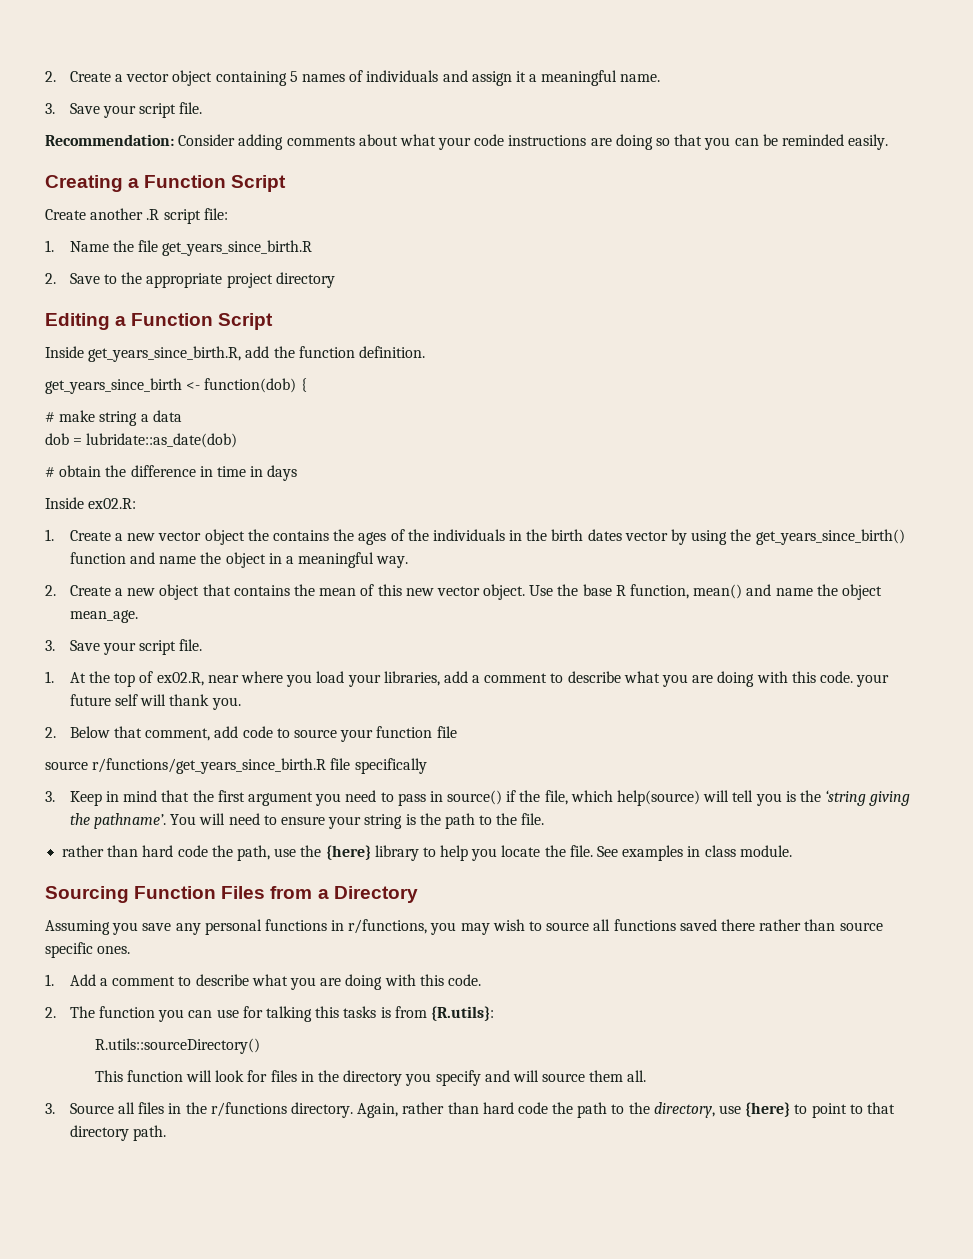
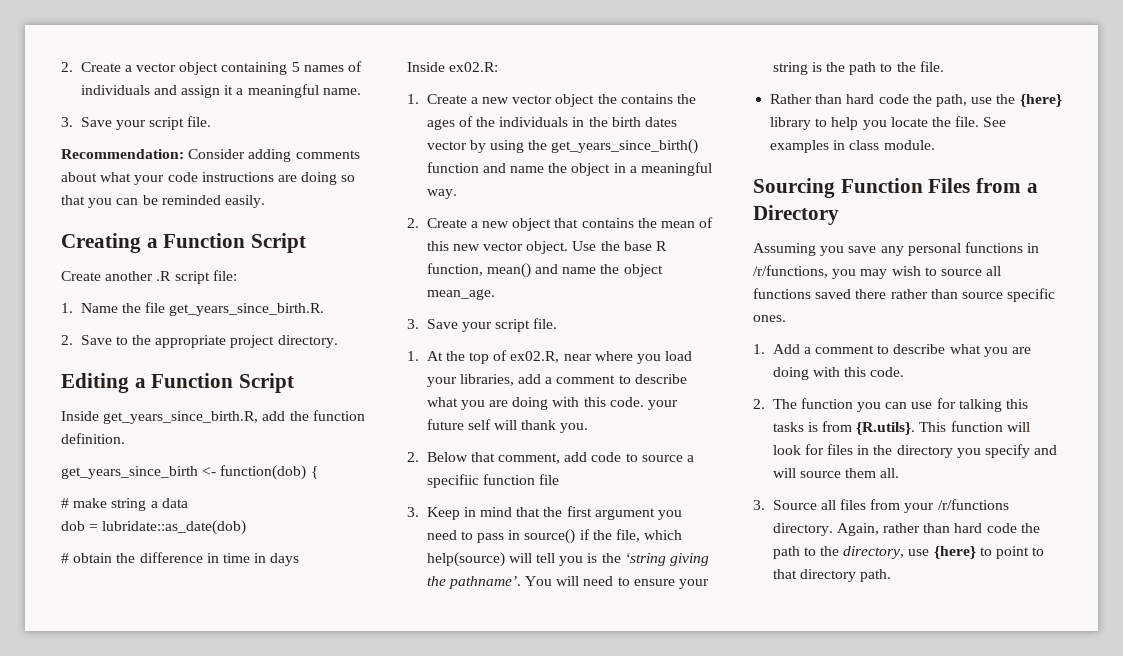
- 1. Name the file get_years_since_birth.R
+ 1. Name the file get_years_since_birth.R.
- 2. Save to the appropriate project directory
+ 2. Save to the appropriate project directory.
- 2. Below that comment, add code to source your function file
+ 2. Below that comment, add code to source a specifiic function file
- source r/functions/get_years_since_birth.R file specifically
- rather than hard code the path, use the {here} library to help you locate the file.
+ Rather than hard code the path, use the {here} library to help you locate the file.
- Assuming you save any personal functions in r/functions, you may wish to source all functions saved there rather than source specific ones.
+ Assuming you save any personal functions in /r/functions, you may wish to source all functions saved there rather than source specific ones.
- 2. The function you can use for talking this tasks is from {R.utils}:
- R.utils::sourceDirectory()
- This function will look for files in the directory you specify and will source them all.
+ 2. The function you can use for talking this tasks is from {R.utils}. This function will look for files in the directory you specify and will source them all.
- 3. Source all files in the r/functions directory.
+ 3. Source all files from your /r/functions directory.

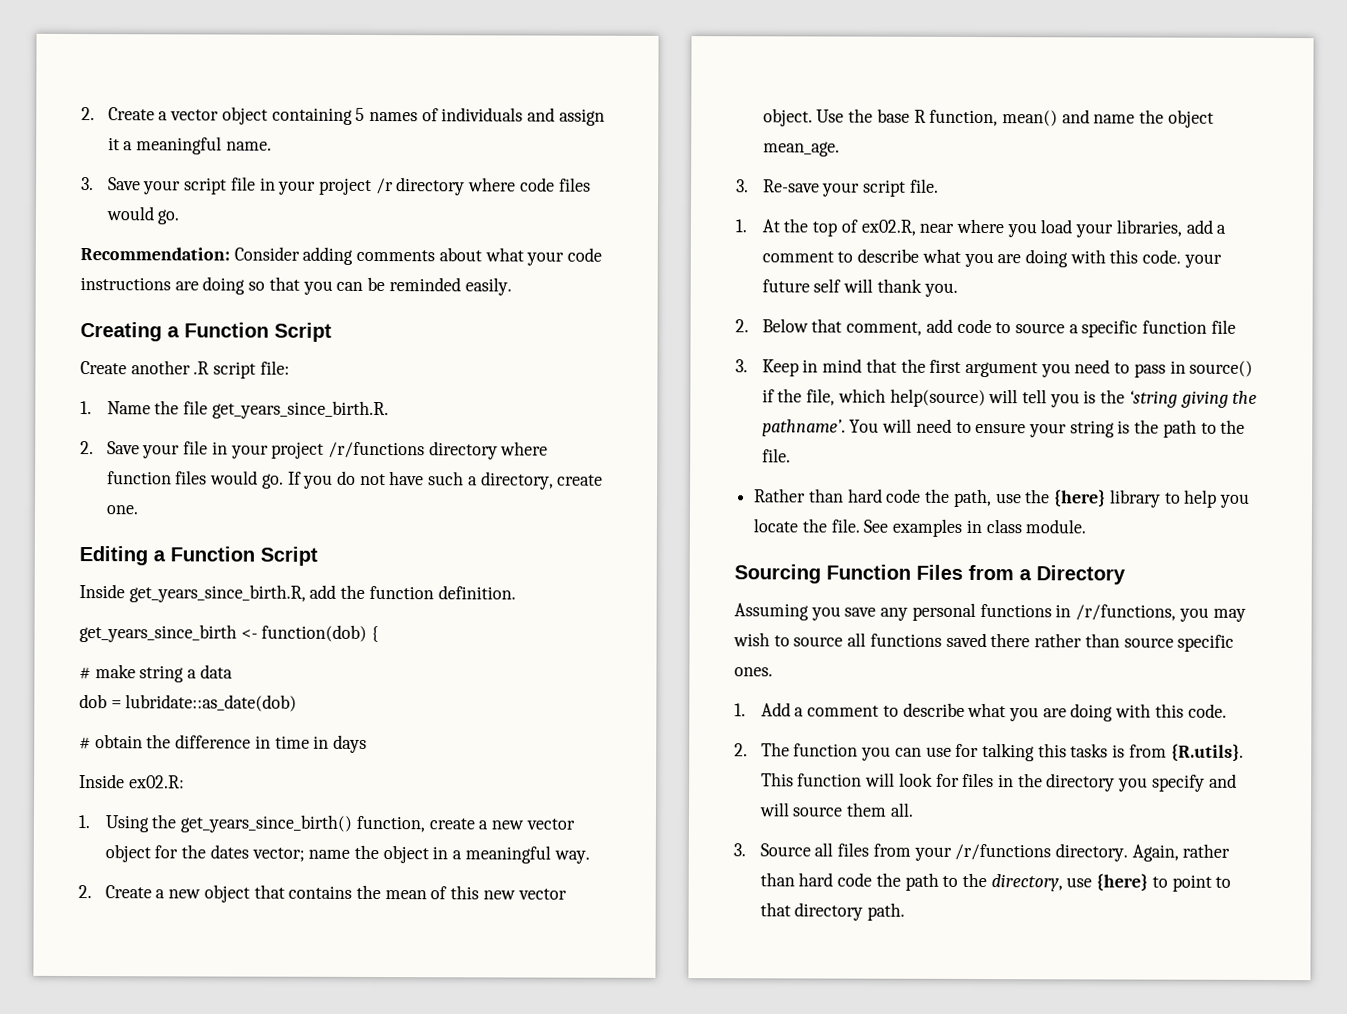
  2. Create a vector object containing 5 names of individuals and assign it a meaningful name.
- 3. Save your script file.
+ 3. Save your script file in your project /r directory where code files would go.
- 2. Save to the appropriate project directory.
+ 2. Save your file in your project /r/functions directory where function files would go. If you do not have such a directory, create one.
- 1. Create a new vector object the contains the ages of the individuals in the birth dates vector by using the get_years_since_birth() function and name the object in a meaningful way.
+ 1. Using the get_years_since_birth() function, create a new vector object for the dates vector; name the object in a meaningful way.
  Use the base R function, mean() and name the object mean_age.
- 3. Save your script file.
+ 3. Re-save your script file.
- 2. Below that comment, add code to source a specifiic function file
+ 2. Below that comment, add code to source a specific function file

